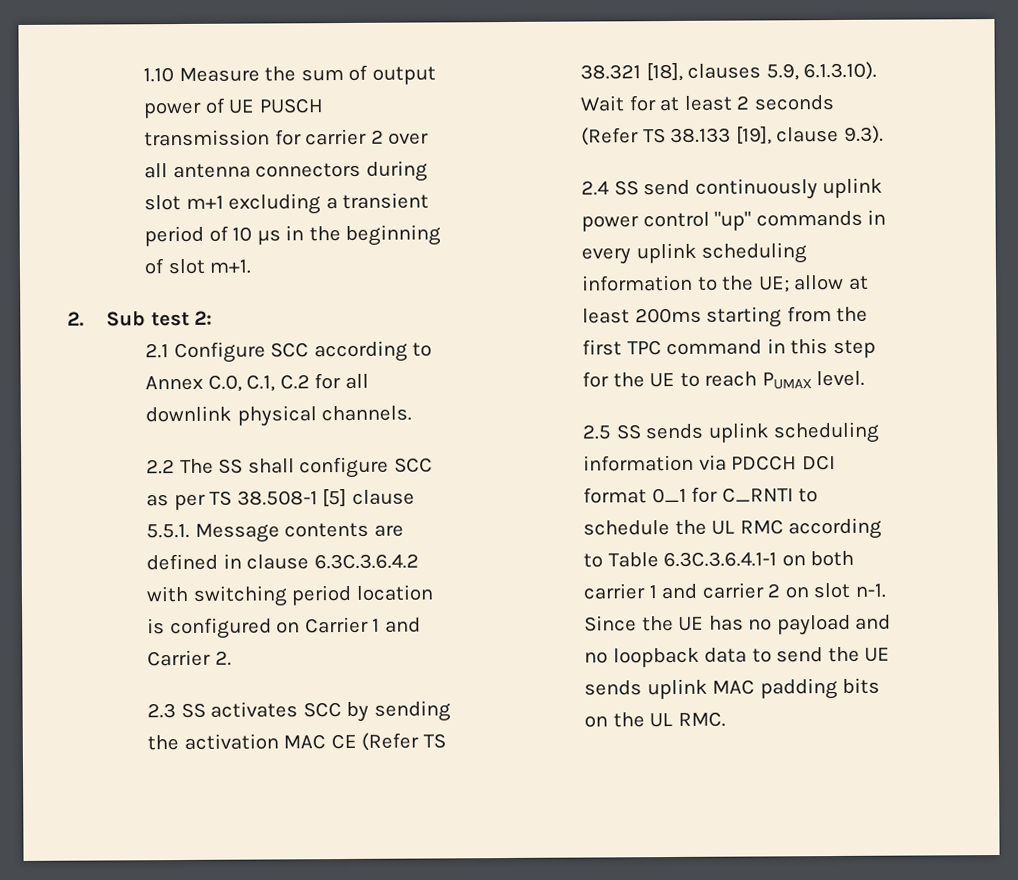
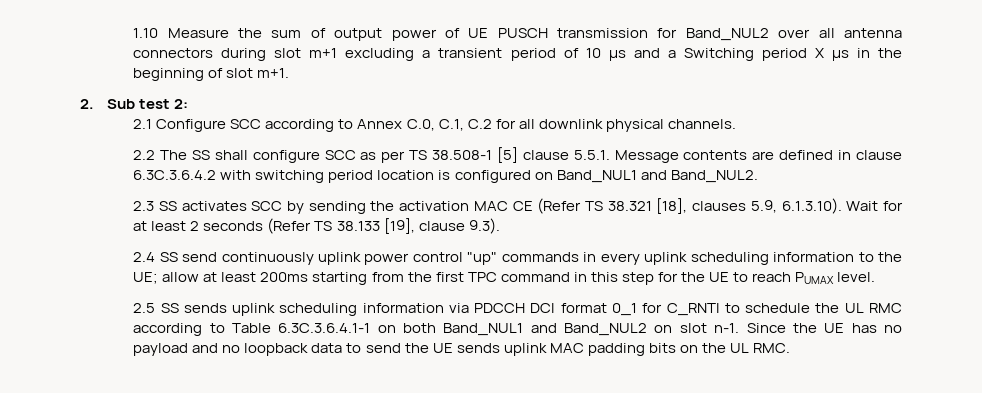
- 1.10 Measure the sum of output power of UE PUSCH transmission for carrier 2 over all antenna connectors during slot m+1 excluding a transient period of 10 µs in the beginning of slot m+1.
+ 1.10 Measure the sum of output power of UE PUSCH transmission for Band_NUL2 over all antenna connectors during slot m+1 excluding a transient period of 10 µs and a Switching period X µs in the beginning of slot m+1.
- 2.2 The SS shall configure SCC as per TS 38.508-1 [5] clause 5.5.1. Message contents are defined in clause 6.3C.3.6.4.2 with switching period location is configured on Carrier 1 and Carrier 2.
+ 2.2 The SS shall configure SCC as per TS 38.508-1 [5] clause 5.5.1. Message contents are defined in clause 6.3C.3.6.4.2 with switching period location is configured on Band_NUL1 and Band_NUL2.
- 2.5 SS sends uplink scheduling information via PDCCH DCI format 0_1 for C_RNTI to schedule the UL RMC according to Table 6.3C.3.6.4.1-1 on both carrier 1 and carrier 2 on slot n-1.
+ 2.5 SS sends uplink scheduling information via PDCCH DCI format 0_1 for C_RNTI to schedule the UL RMC according to Table 6.3C.3.6.4.1-1 on both Band_NUL1 and Band_NUL2 on slot n-1.

